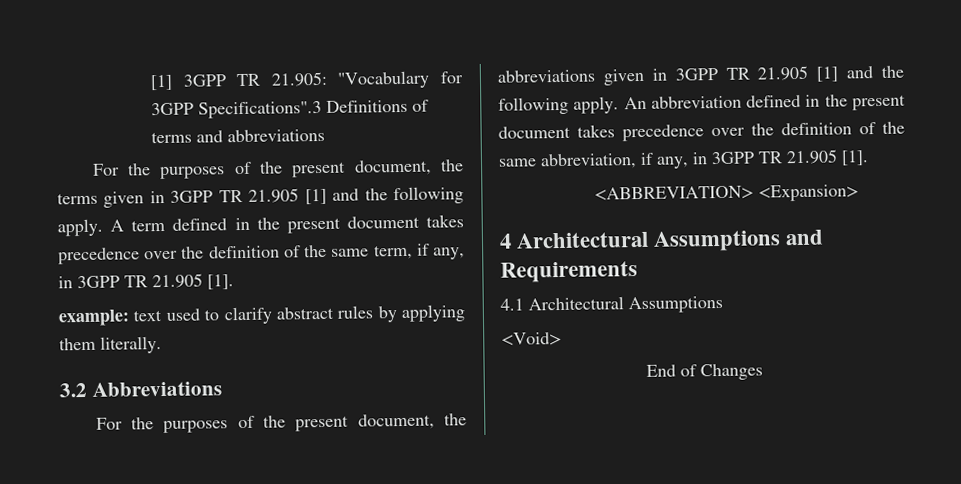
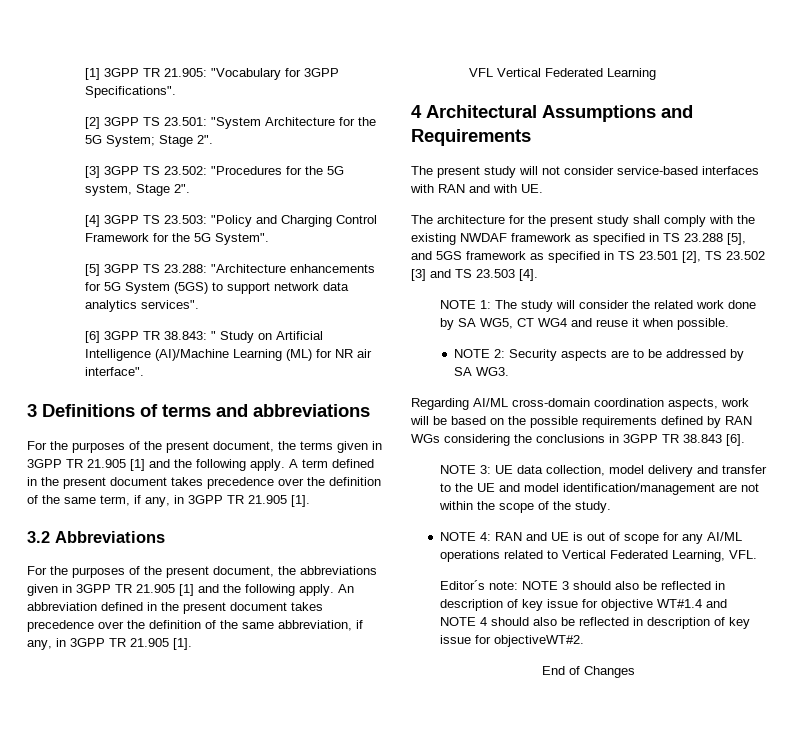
- [1] 3GPP TR 21.905: "Vocabulary for 3GPP Specifications".3 Definitions of terms and abbreviations
+ [1] 3GPP TR 21.905: "Vocabulary for 3GPP Specifications".
+ [2] 3GPP TS 23.501: "System Architecture for the 5G System; Stage 2".
+ [3] 3GPP TS 23.502: "Procedures for the 5G system, Stage 2".
+ [4] 3GPP TS 23.503: "Policy and Charging Control Framework for the 5G System".
+ [5] 3GPP TS 23.288: "Architecture enhancements for 5G System (5GS) to support network data analytics services".
+ [6] 3GPP TR 38.843: " Study on Artificial Intelligence (AI)/Machine Learning (ML) for NR air interface".
+ 3 Definitions of terms and abbreviations
- example: text used to clarify abstract rules by applying them literally.
- <ABBREVIATION> <Expansion>
+ VFL Vertical Federated Learning
- 4.1 Architectural Assumptions
- <Void>
+ The present study will not consider service-based interfaces with RAN and with UE.
+ The architecture for the present study shall comply with the existing NWDAF framework as specified in TS 23.288 [5], and 5GS framework as specified in TS 23.501 [2], TS 23.502 [3] and TS 23.503 [4].
+ NOTE 1: The study will consider the related work done by SA WG5, CT WG4 and reuse it when possible.
+ NOTE 2: Security aspects are to be addressed by SA WG3.
+ Regarding AI/ML cross-domain coordination aspects, work will be based on the possible requirements defined by RAN WGs considering the conclusions in 3GPP TR 38.843 [6].
+ NOTE 3: UE data collection, model delivery and transfer to the UE and model identification/management are not within the scope of the study.
+ NOTE 4: RAN and UE is out of scope for any AI/ML operations related to Vertical Federated Learning, VFL.
+ Editor´s note: NOTE 3 should also be reflected in description of key issue for objective WT#1.4 and NOTE 4 should also be reflected in description of key issue for objectiveWT#2.

